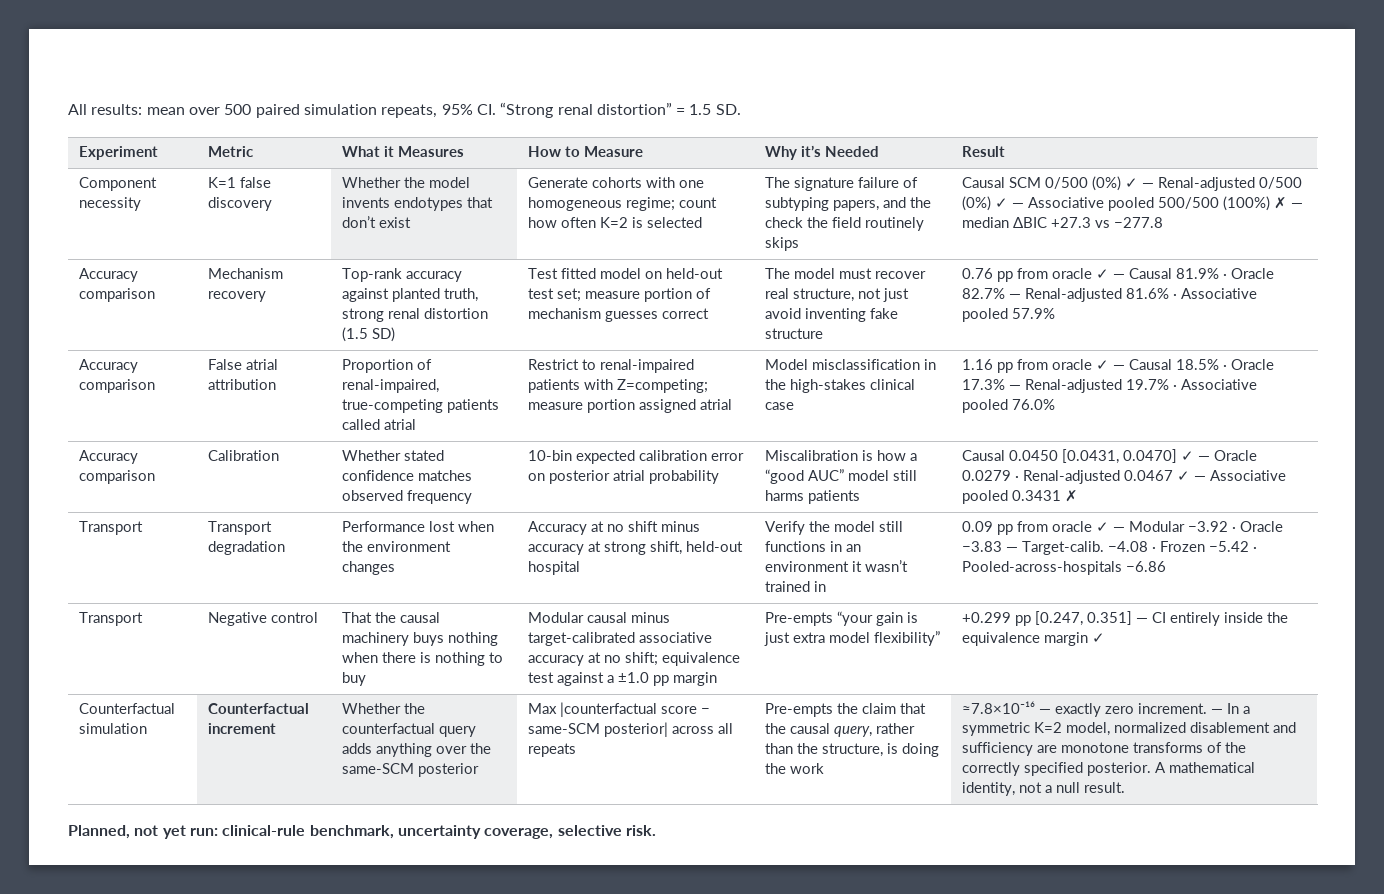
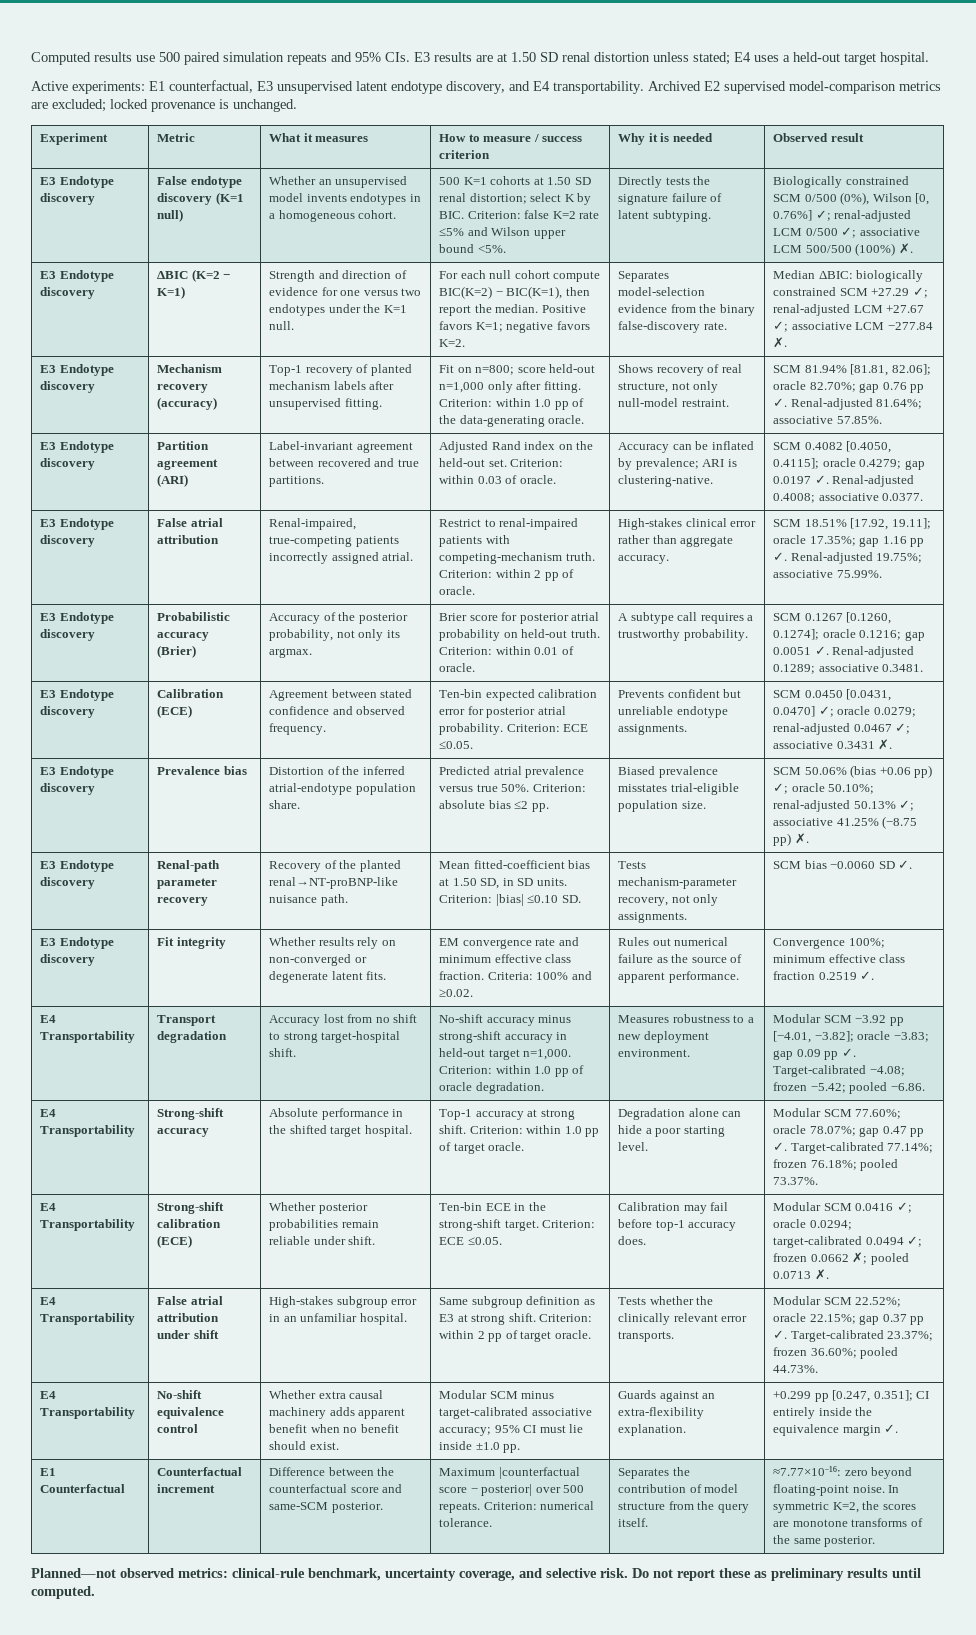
- All results: mean over 500 paired simulation repeats, 95% CI. “Strong renal distortion” = 1.5 SD.
+ Computed results use 500 paired simulation repeats and 95% CIs. E3 results are at 1.50 SD renal distortion unless stated; E4 uses a held-out target hospital.
+ Active experiments: E1 counterfactual, E3 unsupervised latent endotype discovery, and E4 transportability. Archived E2 supervised model-comparison metrics are excluded; locked provenance is unchanged.
- Experiment | Metric | What it Measures | How to Measure | Why it’s Needed | Result
- Component necessity | K=1 false discovery | Whether the model invents endotypes that don’t exist | Generate cohorts with one homogeneous regime; count how often K=2 is selected | The signature failure of subtyping papers, and the check the field routinely skips | Causal SCM 0/500 (0%) ✓ — Renal-adjusted 0/500 (0%) ✓ — Associative pooled 500/500 (100%) ✗ — median ΔBIC +27.3 vs −277.8
- Accuracy comparison | Mechanism recovery | Top-rank accuracy against planted truth, strong renal distortion (1.5 SD) | Test fitted model on held-out test set; measure portion of mechanism guesses correct | The model must recover real structure, not just avoid inventing fake structure | 0.76 pp from oracle ✓ — Causal 81.9% · Oracle 82.7% — Renal-adjusted 81.6% · Associative pooled 57.9%
- Accuracy comparison | False atrial attribution | Proportion of renal-impaired, true-competing patients called atrial
+ Experiment | Metric | What it measures | How to measure / success criterion | Why it is needed | Observed result
+ E3 Endotype discovery | False endotype discovery (K=1 null) | Whether an unsupervised model invents endotypes in a homogeneous cohort. | 500 K=1 cohorts at 1.50 SD renal distortion; select K by BIC. Criterion: false K=2 rate ≤5% and Wilson upper bound <5%. | Directly tests the signature failure of latent subtyping. | Biologically constrained SCM 0/500 (0%), Wilson [0, 0.76%] ✓; renal-adjusted LCM 0/500 ✓; associative LCM 500/500 (100%) ✗.
+ E3 Endotype discovery | ΔBIC (K=2 − K=1) | Strength and direction of evidence for one versus two endotypes under the K=1 null. | For each null cohort compute BIC(K=2) − BIC(K=1), then report the median. Positive favors K=1; negative favors K=2. | Separates model-selection evidence from the binary false-discovery rate. | Median ΔBIC: biologically constrained SCM +27.29 ✓; renal-adjusted LCM +27.67 ✓; associative LCM −277.84 ✗.
+ E3 Endotype discovery | Mechanism recovery (accuracy) | Top-1 recovery of planted mechanism labels after unsupervised fitting. | Fit on n=800; score held-out n=1,000 only after fitting. Criterion: within 1.0 pp of the data-generating oracle. | Shows recovery of real structure, not only null-model restraint. | SCM 81.94% [81.81, 82.06]; oracle 82.70%; gap 0.76 pp ✓. Renal-adjusted 81.64%; associative 57.85%.
+ E3 Endotype discovery | Partition agreement (ARI) | Label-invariant agreement between recovered and true partitions. | Adjusted Rand index on the held-out set. Criterion: within 0.03 of oracle. | Accuracy can be inflated by prevalence; ARI is clustering-native. | SCM 0.4082 [0.4050, 0.4115]; oracle 0.4279; gap 0.0197 ✓. Renal-adjusted 0.4008; associative 0.0377.
+ E3 Endotype discovery | False atrial attribution | Renal-impaired, true-competing patients incorrectly assigned atrial.
- Restrict to renal-impaired patients with Z=competing; measure portion assigned atrial | Model misclassification in the high-stakes clinical case | 1.16 pp from oracle ✓ — Causal 18.5% · Oracle 17.3% — Renal-adjusted 19.7% · Associative pooled 76.0%
- Accuracy comparison | Calibration | Whether stated confidence matches observed frequency | 10-bin expected calibration error on posterior atrial probability | Miscalibration is how a “good AUC” model still harms patients | Causal 0.0450 [0.0431, 0.0470] ✓ — Oracle 0.0279 · Renal-adjusted 0.0467 ✓ — Associative pooled 0.3431 ✗
- Transport | Transport degradation | Performance lost when the environment changes | Accuracy at no shift minus accuracy at strong shift, held-out hospital | Verify the model still functions in an environment it wasn’t trained in | 0.09 pp from oracle ✓ — Modular −3.92 · Oracle −3.83 — Target-calib. −4.08 · Frozen −5.42 · Pooled-across-hospitals −6.86
- Transport | Negative control | That the causal machinery buys nothing when there is nothing to buy | Modular causal minus target-calibrated associative accuracy at no shift; equivalence test against a ±1.0 pp margin | Pre-empts “your gain is just extra model flexibility”
+ Restrict to renal-impaired patients with competing-mechanism truth. Criterion: within 2 pp of oracle. | High-stakes clinical error rather than aggregate accuracy. | SCM 18.51% [17.92, 19.11]; oracle 17.35%; gap 1.16 pp ✓. Renal-adjusted 19.75%; associative 75.99%.
+ E3 Endotype discovery | Probabilistic accuracy (Brier) | Accuracy of the posterior probability, not only its argmax. | Brier score for posterior atrial probability on held-out truth. Criterion: within 0.01 of oracle. | A subtype call requires a trustworthy probability. | SCM 0.1267 [0.1260, 0.1274]; oracle 0.1216; gap 0.0051 ✓. Renal-adjusted 0.1289; associative 0.3481.
+ E3 Endotype discovery | Calibration (ECE) | Agreement between stated confidence and observed frequency. | Ten-bin expected calibration error for posterior atrial probability. Criterion: ECE ≤0.05. | Prevents confident but unreliable endotype assignments. | SCM 0.0450 [0.0431, 0.0470] ✓; oracle 0.0279; renal-adjusted 0.0467 ✓; associative 0.3431 ✗.
+ E3 Endotype discovery | Prevalence bias | Distortion of the inferred atrial-endotype population share. | Predicted atrial prevalence versus true 50%. Criterion: absolute bias ≤2 pp. | Biased prevalence misstates trial-eligible population size. | SCM 50.06% (bias +0.06 pp) ✓; oracle 50.10%; renal-adjusted 50.13% ✓; associative 41.25% (−8.75 pp) ✗.
+ E3 Endotype discovery | Renal-path parameter recovery | Recovery of the planted renal→NT-proBNP-like nuisance path. | Mean fitted-coefficient bias at 1.50 SD, in SD units. Criterion: |bias| ≤0.10 SD. | Tests mechanism-parameter recovery, not only assignments. | SCM bias −0.0060 SD ✓.
+ E3 Endotype discovery | Fit integrity | Whether results rely on non-converged or degenerate latent fits. | EM convergence rate and minimum effective class fraction. Criteria: 100% and ≥0.02. | Rules out numerical failure as the source of apparent performance. | Convergence 100%; minimum effective class fraction 0.2519 ✓.
+ E4 Transportability | Transport degradation | Accuracy lost from no shift to strong target-hospital shift. | No-shift accuracy minus strong-shift accuracy in held-out target n=1,000. Criterion: within 1.0 pp of oracle degradation. | Measures robustness to a new deployment environment. | Modular SCM −3.92 pp [−4.01, −3.82]; oracle −3.83; gap 0.09 pp ✓. Target-calibrated −4.08; frozen −5.42; pooled −6.86.
+ E4 Transportability | Strong-shift accuracy | Absolute performance in the shifted target hospital. | Top-1 accuracy at strong shift. Criterion: within 1.0 pp of target oracle. | Degradation alone can hide a poor starting level. | Modular SCM 77.60%; oracle 78.07%; gap 0.47 pp ✓. Target-calibrated 77.14%; frozen 76.18%; pooled 73.37%.
+ E4 Transportability | Strong-shift calibration (ECE) | Whether posterior probabilities remain reliable under shift. | Ten-bin ECE in the strong-shift target. Criterion: ECE ≤0.05. | Calibration may fail before top-1 accuracy does. | Modular SCM 0.0416 ✓; oracle 0.0294; target-calibrated 0.0494 ✓; frozen 0.0662 ✗; pooled 0.0713 ✗.
+ E4 Transportability | False atrial attribution under shift | High-stakes subgroup error in an unfamiliar hospital. | Same subgroup definition as E3 at strong shift. Criterion: within 2 pp of target oracle. | Tests whether the clinically relevant error transports. | Modular SCM 22.52%; oracle 22.15%; gap 0.37 pp ✓. Target-calibrated 23.37%; frozen 36.60%; pooled 44.73%.
+ E4 Transportability | No-shift equivalence control | Whether extra causal machinery adds apparent benefit when no benefit should exist. | Modular SCM minus target-calibrated associative accuracy; 95% CI must lie inside ±1.0 pp. | Guards against an extra-flexibility explanation.
- +0.299 pp [0.247, 0.351] — CI entirely inside the equivalence margin ✓
- Counterfactual simulation
+ +0.299 pp [0.247, 0.351]; CI entirely inside the equivalence margin ✓.
+ E1 Counterfactual
- Whether the counterfactual query adds anything over the same-SCM posterior | Max |counterfactual score − same-SCM posterior| across all repeats | Pre-empts the claim that the causal query, rather than the structure, is doing the work | ≈7.8×10⁻¹⁶ — exactly zero increment. — In a symmetric K=2 model, normalized disablement and sufficiency are monotone transforms of the correctly specified posterior. A mathematical identity, not a null result.
- Planned, not yet run: clinical-rule benchmark, uncertainty coverage, selective risk.
+ Difference between the counterfactual score and same-SCM posterior. | Maximum |counterfactual score − posterior| over 500 repeats. Criterion: numerical tolerance. | Separates the contribution of model structure from the query itself. | ≈7.77×10⁻¹⁶: zero beyond floating-point noise. In symmetric K=2, the scores are monotone transforms of the same posterior.
+ Planned—not observed metrics: clinical-rule benchmark, uncertainty coverage, and selective risk.
+ Do not report these as preliminary results until computed.

